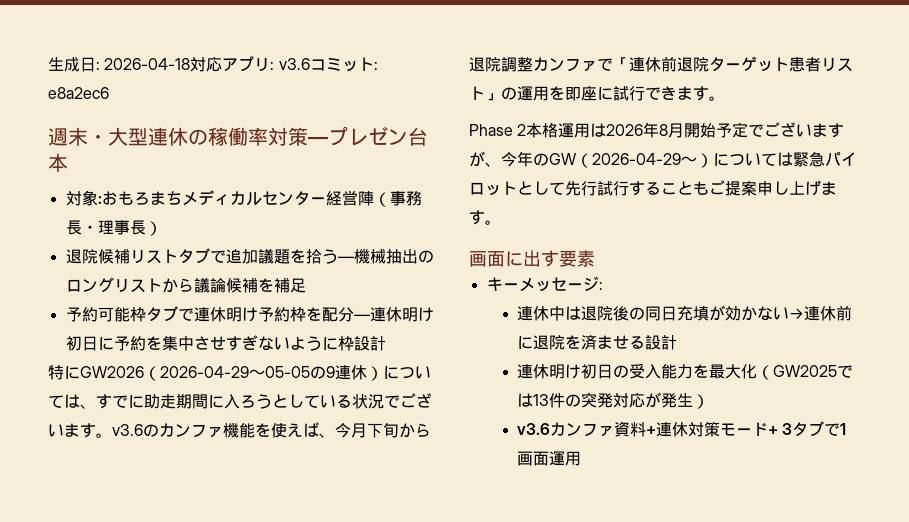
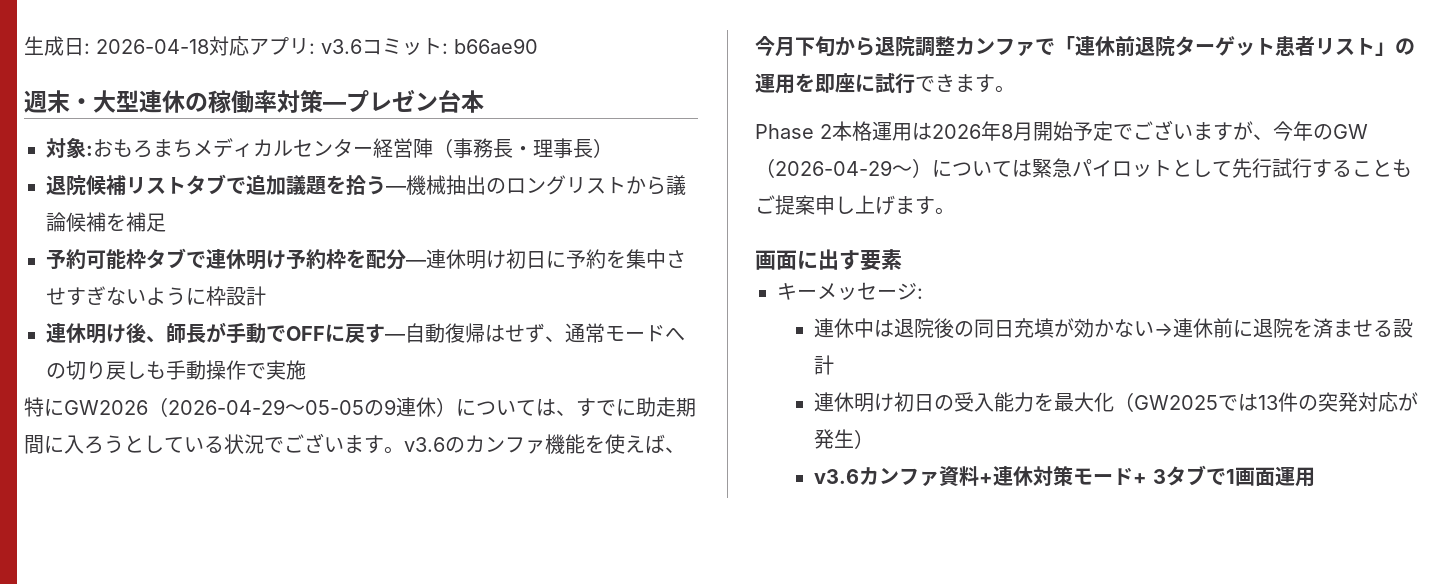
- 生成日: 2026-04-18対応アプリ: v3.6コミット: e8a2ec6
+ 生成日: 2026-04-18対応アプリ: v3.6コミット: b66ae90
+ 連休明け後、師長が手動でOFFに戻す—自動復帰はせず、通常モードへの切り戻しも手動操作で実施

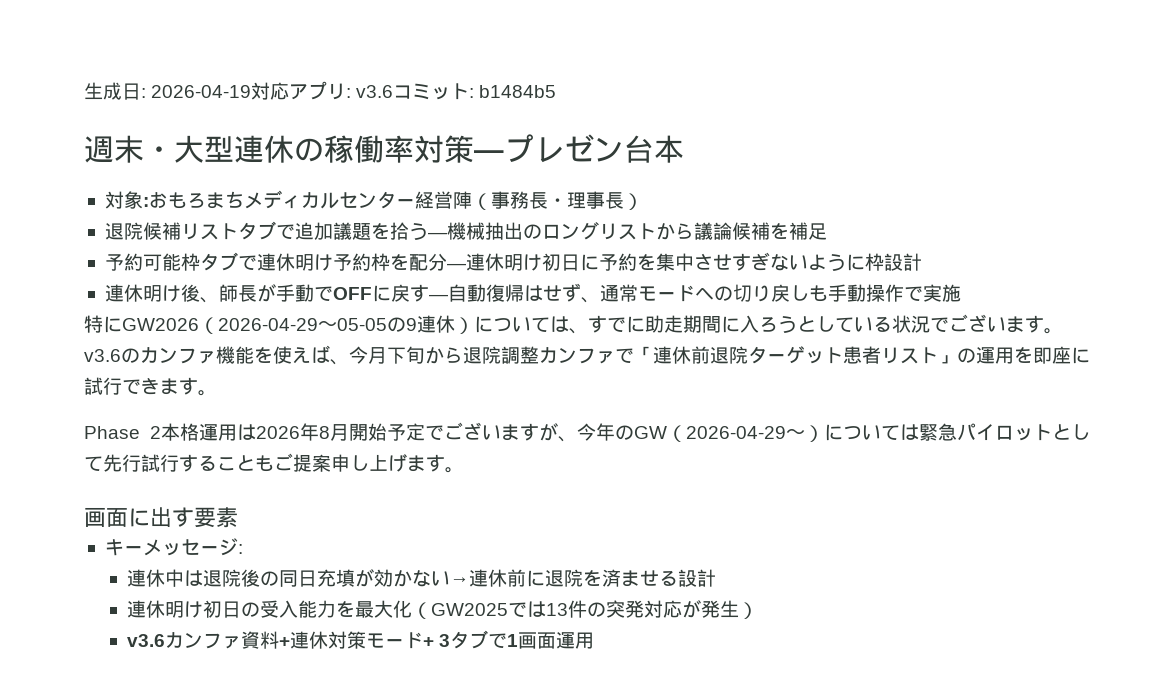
- 生成日: 2026-04-18対応アプリ: v3.6コミット: b66ae90
+ 生成日: 2026-04-19対応アプリ: v3.6コミット: b1484b5

